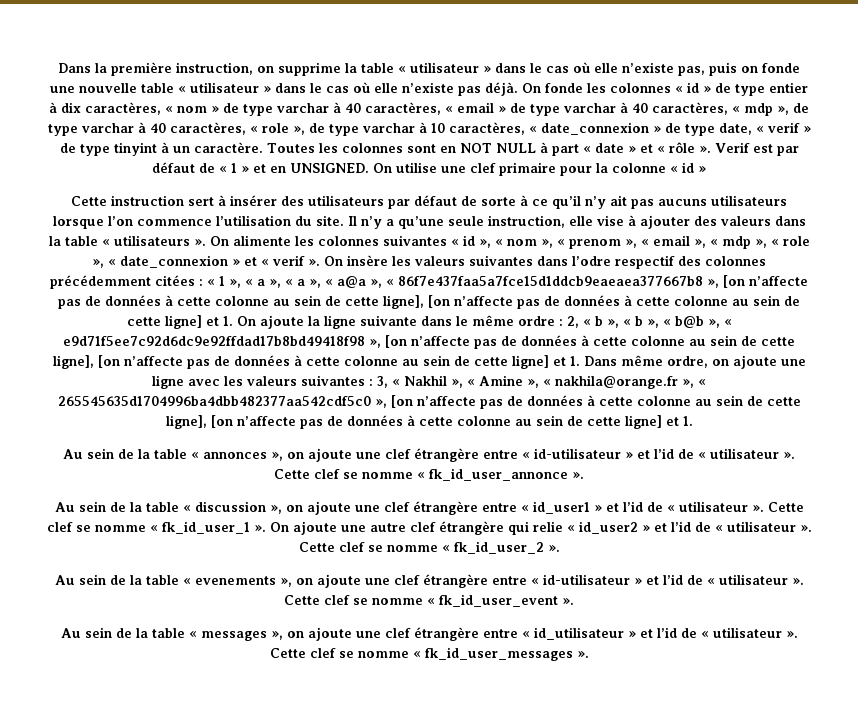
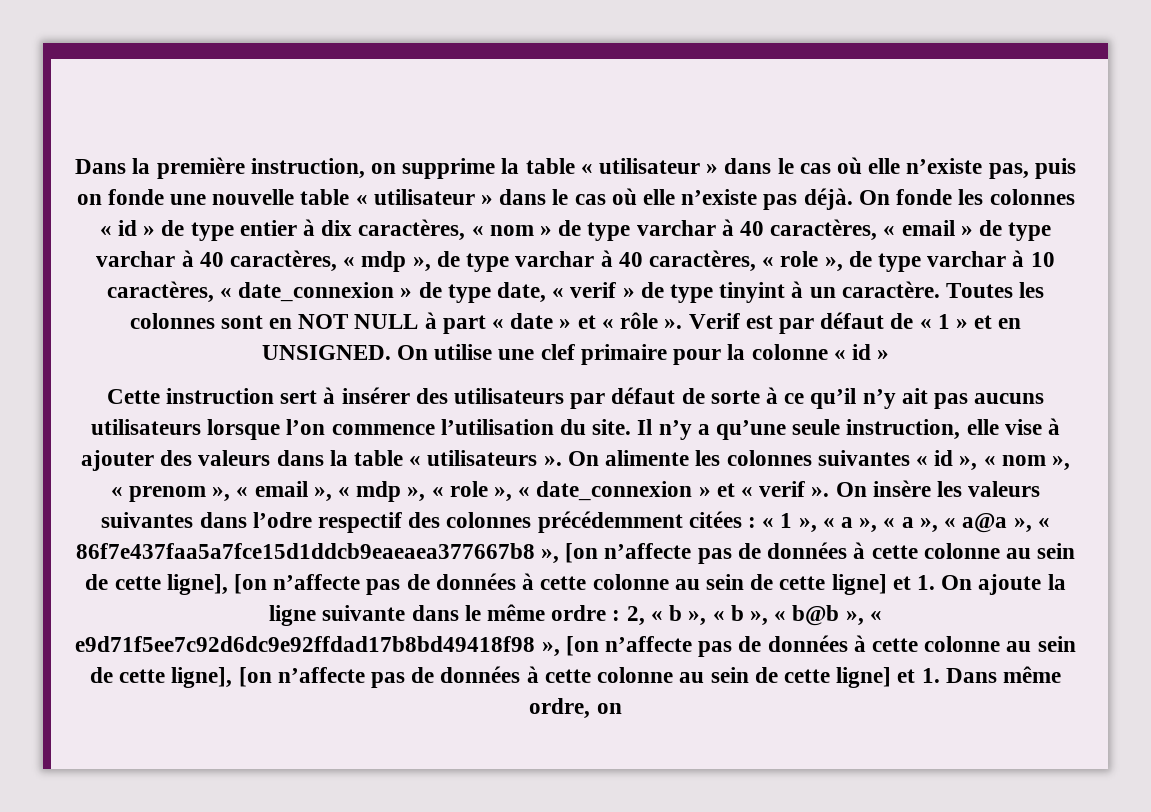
- 2, « b », « b », « b@b », « e9d71f5ee7c92d6dc9e92ffdad17b8bd49418f98 », [on n’affecte pas de données à cette colonne au sein de cette ligne], [on n’affecte pas de données à cette colonne au sein de cette ligne] et 1. Dans même ordre, on ajoute une ligne avec les valeurs suivantes : 3, « Nakhil », « Amine », « nakhila@orange.fr », « 265545635d1704996ba4dbb482377aa542cdf5c0 », [on n’affecte pas de données à cette colonne au sein de cette ligne], [on n’affecte pas de données à cette colonne au sein de cette ligne] et 1.
- Au sein de la table « annonces », on ajoute une clef étrangère entre « id-utilisateur » et l’id de « utilisateur ». Cette clef se nomme « fk_id_user_annonce ».
- Au sein de la table « discussion », on ajoute une clef étrangère entre « id_user1 » et l’id de « utilisateur ». Cette clef se nomme « fk_id_user_1 ». On ajoute une autre clef étrangère qui relie « id_user2 » et l’id de « utilisateur ». Cette clef se nomme « fk_id_user_2 ».
- Au sein de la table « evenements », on ajoute une clef étrangère entre « id-utilisateur » et l’id de « utilisateur ». Cette clef se nomme « fk_id_user_event ».
- Au sein de la table « messages », on ajoute une clef étrangère entre « id_utilisateur » et l’id de « utilisateur ». Cette clef se nomme « fk_id_user_messages ».
+ 2, « b », « b », « b@b », « e9d71f5ee7c92d6dc9e92ffdad17b8bd49418f98 », [on n’affecte pas de données à cette colonne au sein de cette ligne], [on n’affecte pas de données à cette colonne au sein de cette ligne] et 1. Dans même ordre, on

